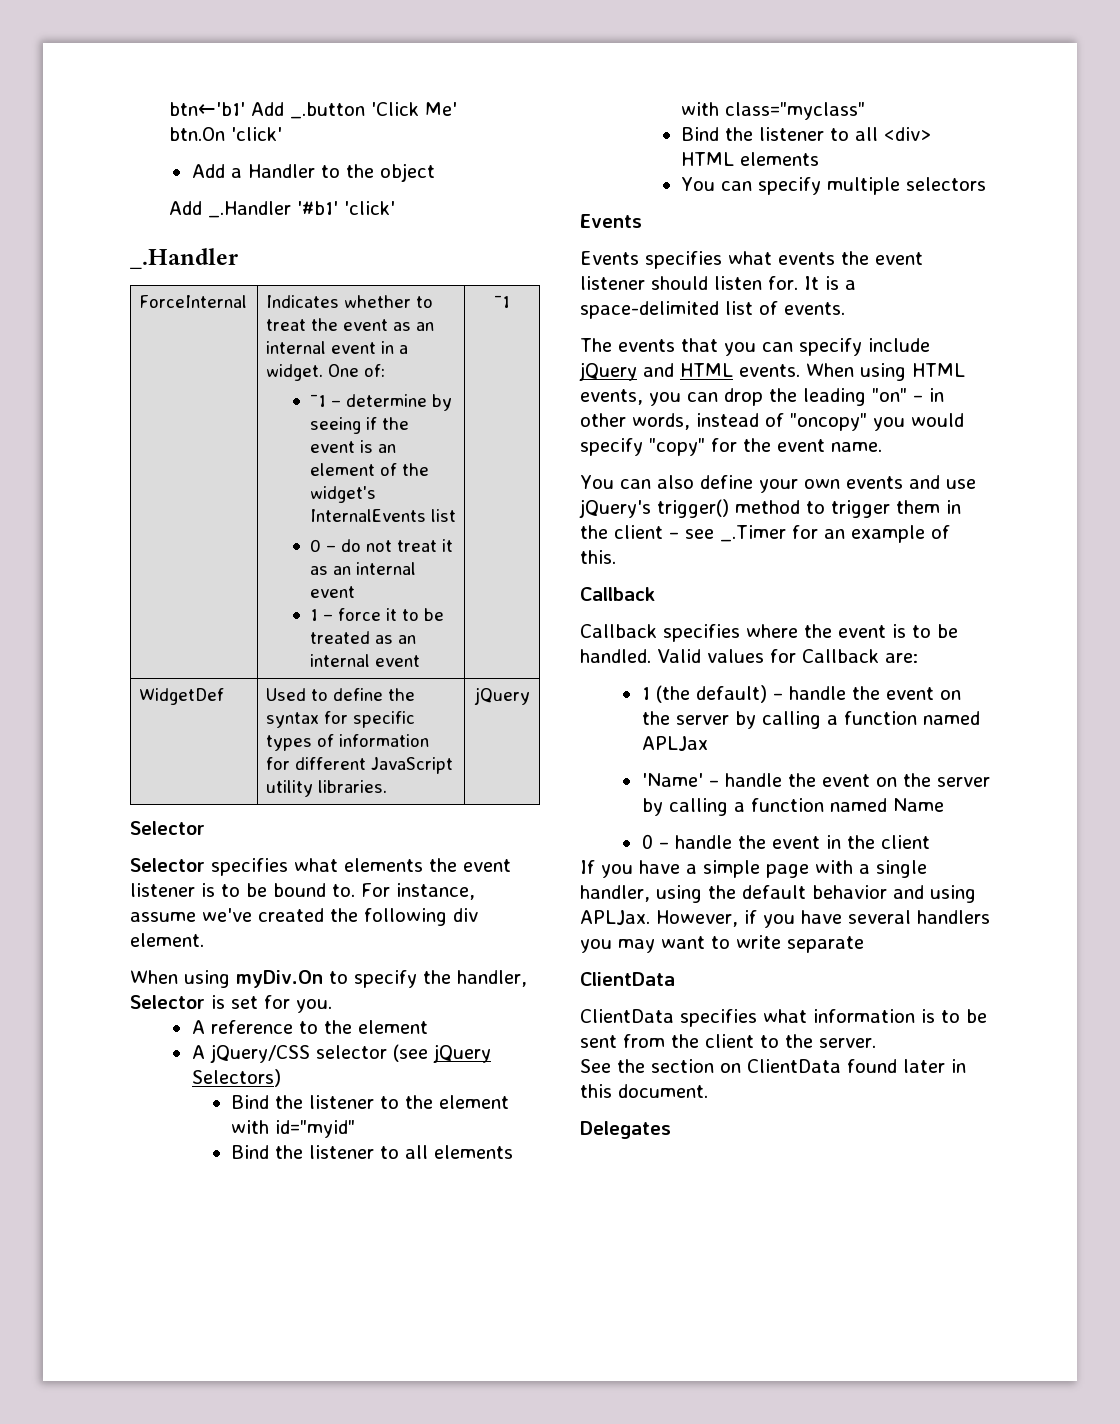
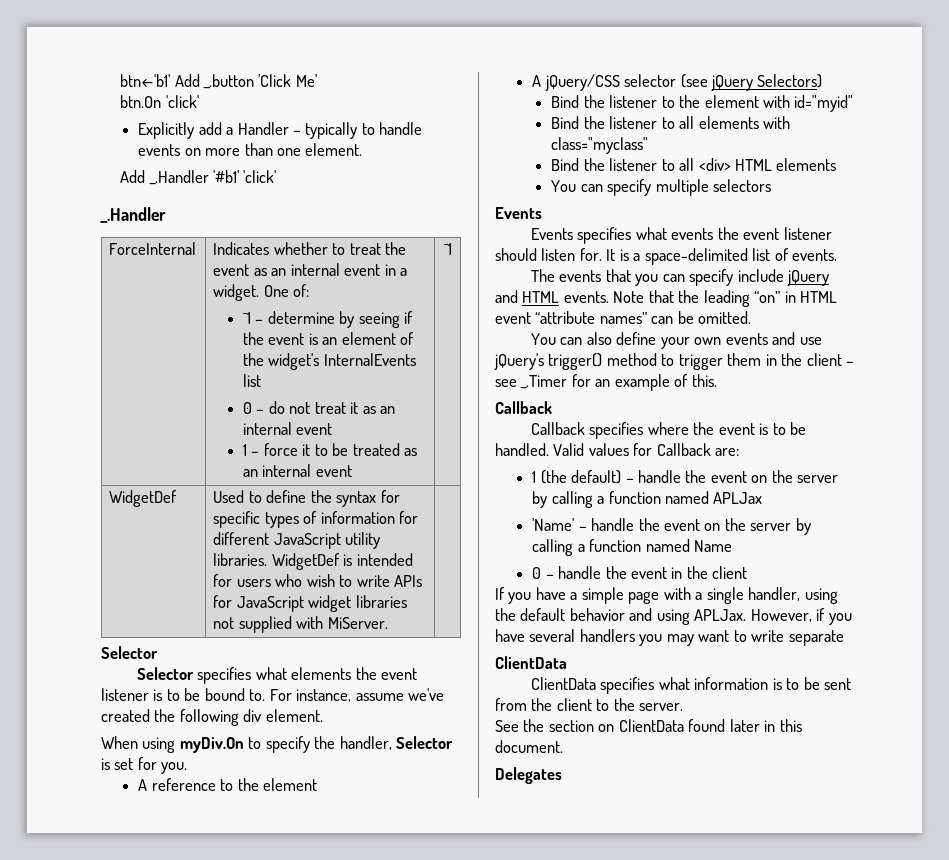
- Add a Handler to the object
+ Explicitly add a Handler – typically to handle events on more than one element.
- WidgetDef | Used to define the syntax for specific types of information for different JavaScript utility libraries. | jQuery
+ WidgetDef | Used to define the syntax for specific types of information for different JavaScript utility libraries. WidgetDef is intended for users who wish to write APIs for JavaScript widget libraries not supplied with MiServer. |
- When using HTML events, you can drop the leading "on" – in other words, instead of "oncopy" you would specify "copy" for the event name.
+ Note that the leading “on” in HTML event “attribute names” can be omitted.

